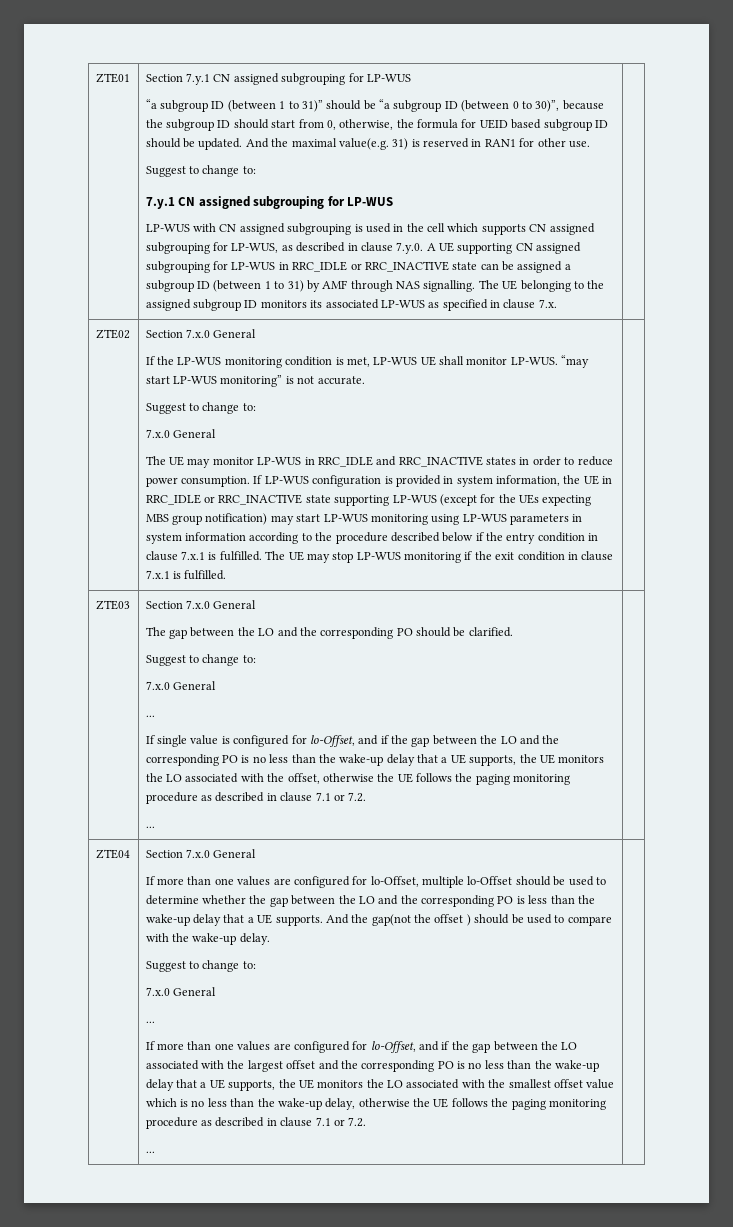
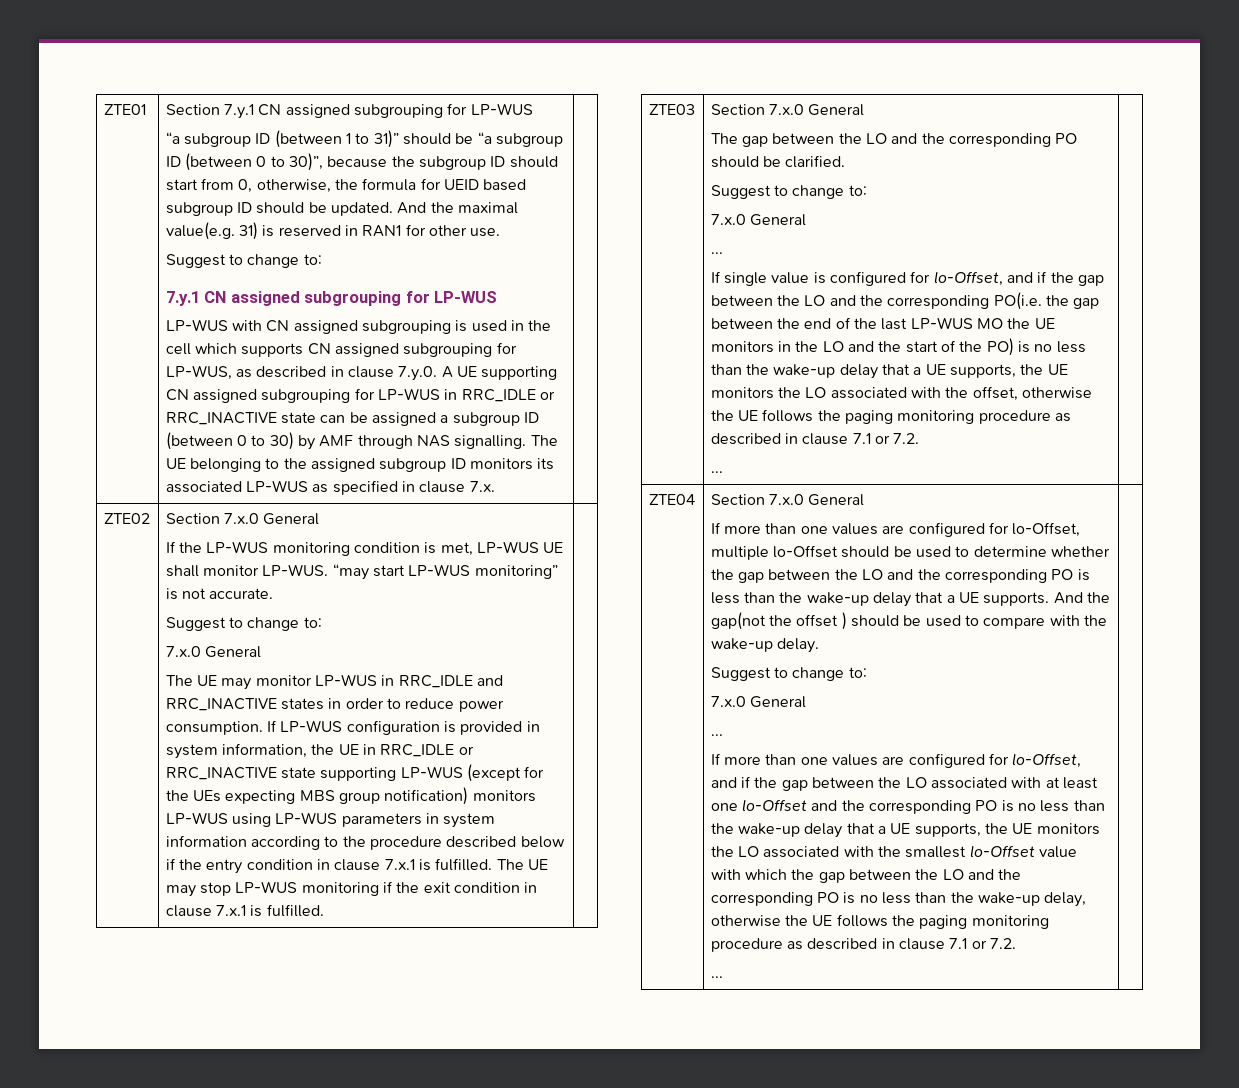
- LP-WUS with CN assigned subgrouping is used in the cell which supports CN assigned subgrouping for LP-WUS, as described in clause 7.y.0. A UE supporting CN assigned subgrouping for LP-WUS in RRC_IDLE or RRC_INACTIVE state can be assigned a subgroup ID (between 1 to 31) by AMF through NAS signalling.
+ LP-WUS with CN assigned subgrouping is used in the cell which supports CN assigned subgrouping for LP-WUS, as described in clause 7.y.0. A UE supporting CN assigned subgrouping for LP-WUS in RRC_IDLE or RRC_INACTIVE state can be assigned a subgroup ID (between 0 to 30) by AMF through NAS signalling.
- If LP-WUS configuration is provided in system information, the UE in RRC_IDLE or RRC_INACTIVE state supporting LP-WUS (except for the UEs expecting MBS group notification) may start LP-WUS monitoring using LP-WUS parameters in system information according to the procedure described below if the entry condition in clause 7.x.1 is fulfilled.
+ If LP-WUS configuration is provided in system information, the UE in RRC_IDLE or RRC_INACTIVE state supporting LP-WUS (except for the UEs expecting MBS group notification) monitors LP-WUS using LP-WUS parameters in system information according to the procedure described below if the entry condition in clause 7.x.1 is fulfilled.
- If single value is configured for lo-Offset, and if the gap between the LO and the corresponding PO is no less than the wake-up delay that a UE supports, the UE monitors the LO associated with the offset, otherwise the UE follows the paging monitoring procedure as described in clause 7.1 or 7.2.
+ If single value is configured for lo-Offset, and if the gap between the LO and the corresponding PO(i.e. the gap between the end of the last LP-WUS MO the UE monitors in the LO and the start of the PO) is no less than the wake-up delay that a UE supports, the UE monitors the LO associated with the offset, otherwise the UE follows the paging monitoring procedure as described in clause 7.1 or 7.2.
- If more than one values are configured for lo-Offset, and if the gap between the LO associated with the largest offset and the corresponding PO is no less than the wake-up delay that a UE supports, the UE monitors the LO associated with the smallest offset value which is no less than the wake-up delay, otherwise the UE follows the paging monitoring procedure as described in clause 7.1 or 7.2.
+ If more than one values are configured for lo-Offset, and if the gap between the LO associated with at least one lo-Offset and the corresponding PO is no less than the wake-up delay that a UE supports, the UE monitors the LO associated with the smallest lo-Offset value with which the gap between the LO and the corresponding PO is no less than the wake-up delay, otherwise the UE follows the paging monitoring procedure as described in clause 7.1 or 7.2.

